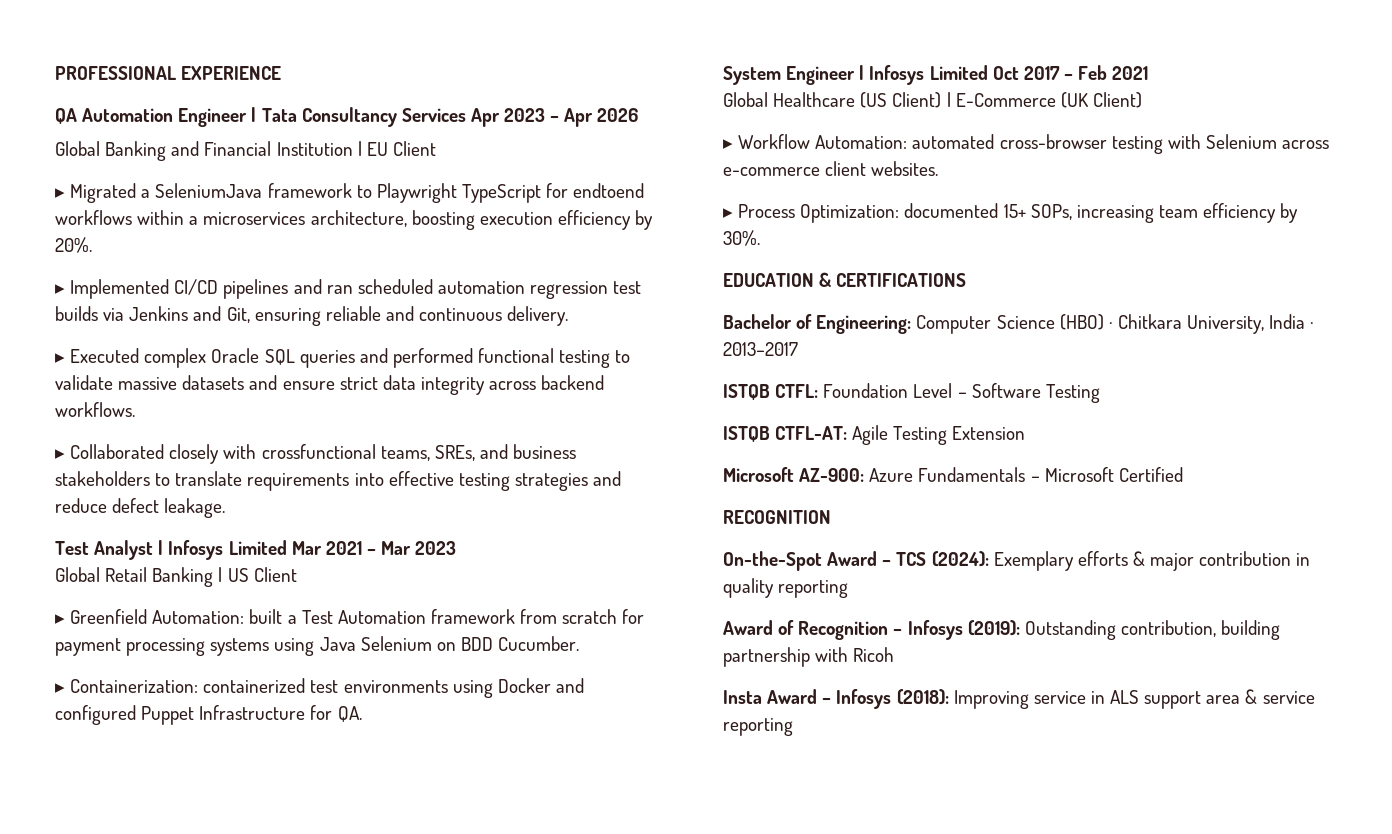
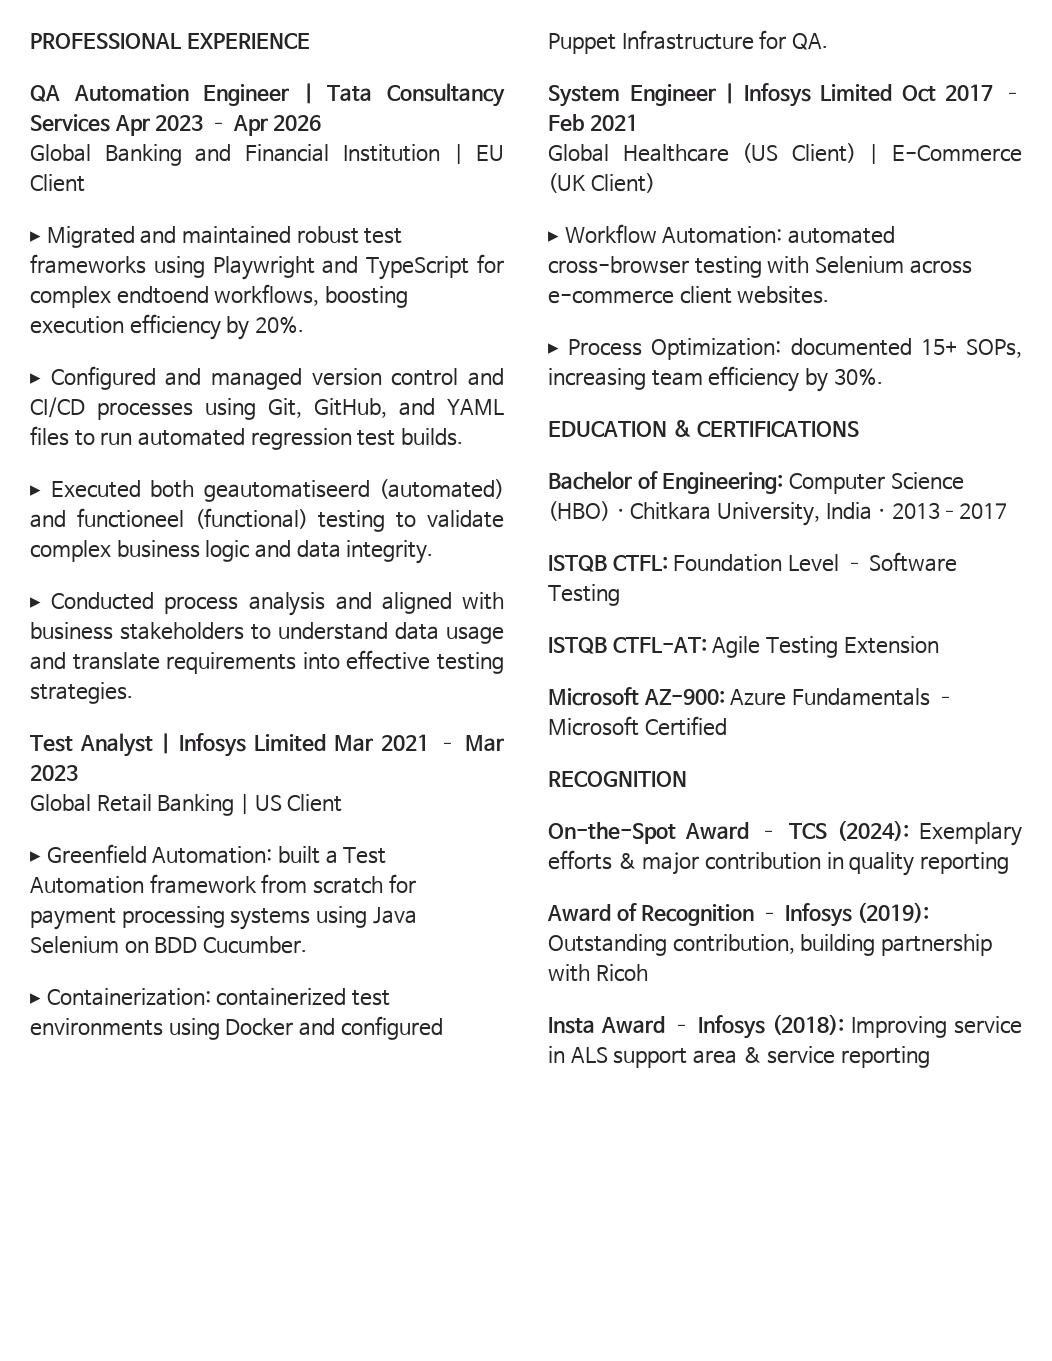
- ▸ Migrated a SeleniumJava framework to Playwright TypeScript for endtoend workflows within a microservices architecture, boosting execution efficiency by 20%.
+ ▸ Migrated and maintained robust test frameworks using Playwright and TypeScript for complex endtoend workflows, boosting execution efficiency by 20%.
- ▸ Implemented CI/CD pipelines and ran scheduled automation regression test builds via Jenkins and Git, ensuring reliable and continuous delivery.
- ▸ Executed complex Oracle SQL queries and performed functional testing to validate massive datasets and ensure strict data integrity across backend workflows.
- ▸ Collaborated closely with crossfunctional teams, SREs, and business stakeholders to translate requirements into effective testing strategies and reduce defect leakage.
+ ▸ Configured and managed version control and CI/CD processes using Git, GitHub, and YAML files to run automated regression test builds.
+ ▸ Executed both geautomatiseerd (automated) and functioneel (functional) testing to validate complex business logic and data integrity.
+ ▸ Conducted process analysis and aligned with business stakeholders to understand data usage and translate requirements into effective testing strategies.

